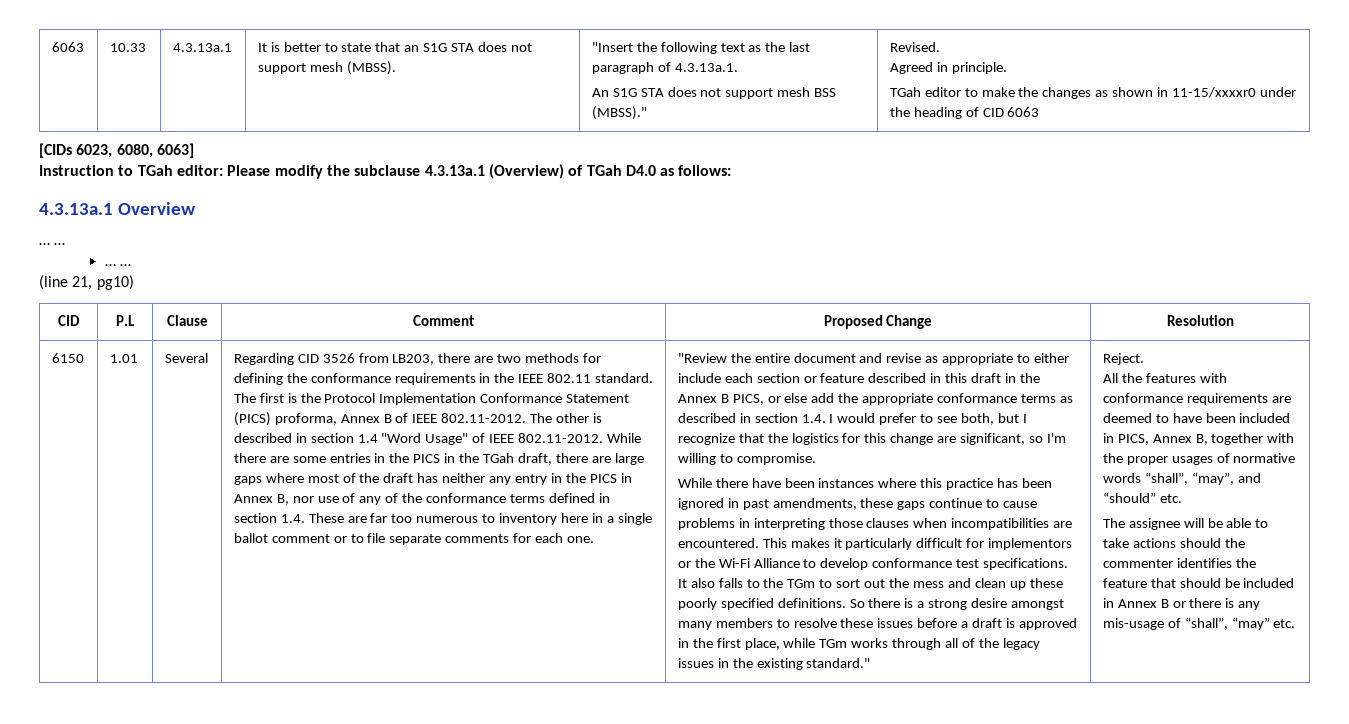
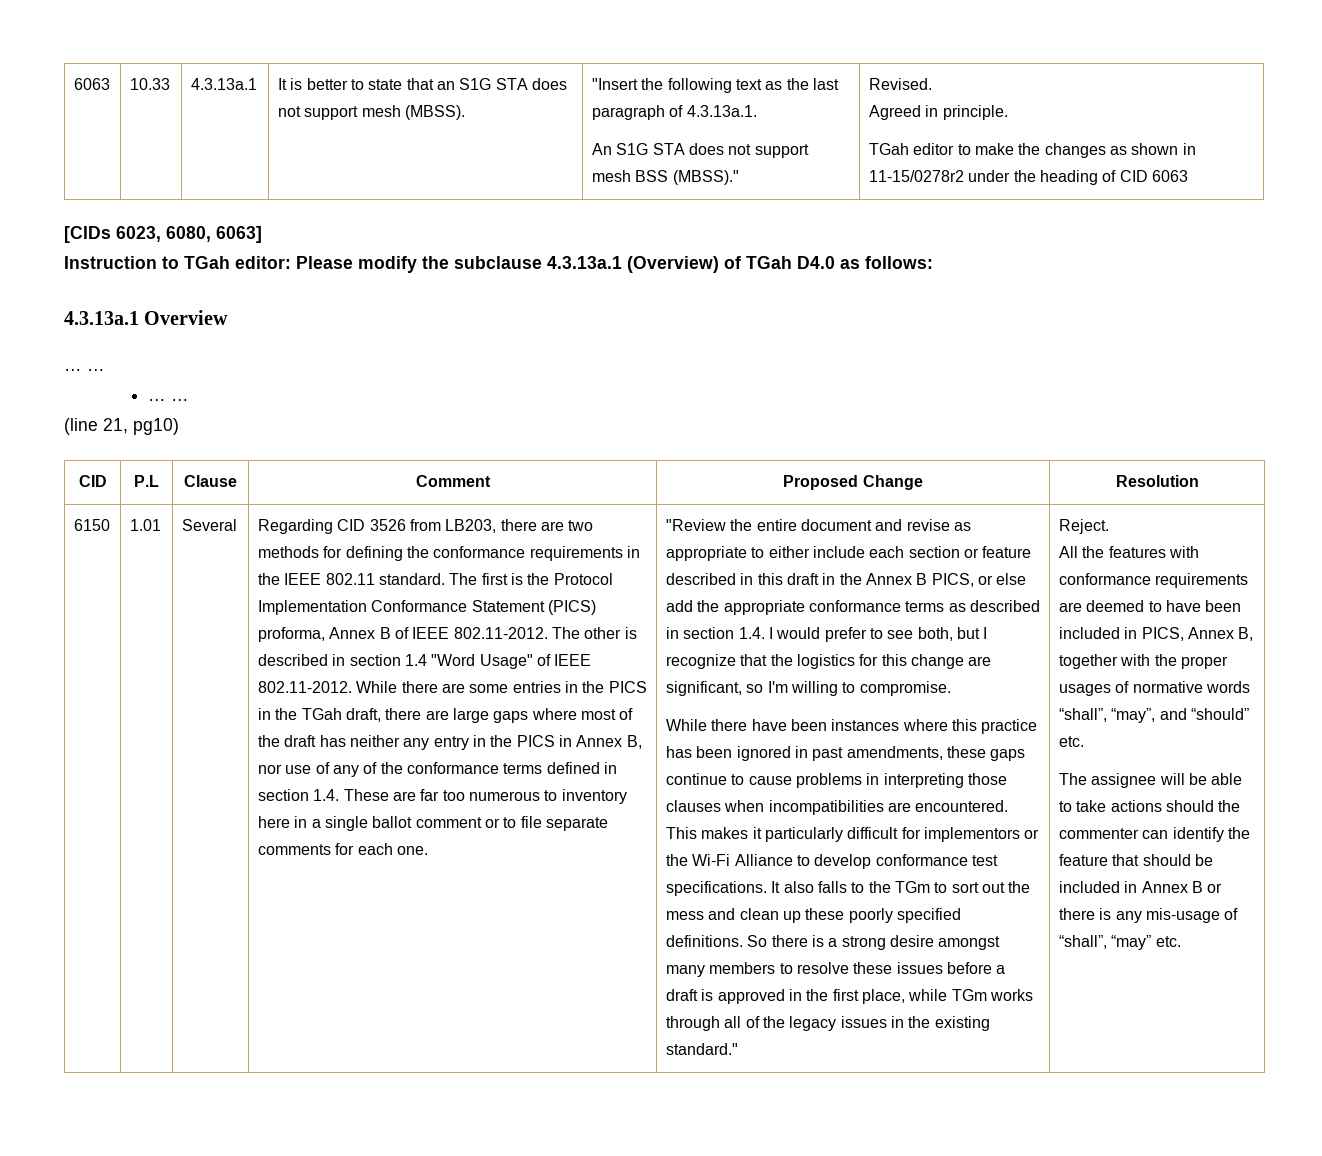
- TGah editor to make the changes as shown in 11-15/xxxxr0 under the heading of CID 6063
+ TGah editor to make the changes as shown in 11-15/0278r2 under the heading of CID 6063
- The assignee will be able to take actions should the commenter identifies the feature that should be included in Annex B or there is any mis-usage of “shall”, “may” etc.
+ The assignee will be able to take actions should the commenter can identify the feature that should be included in Annex B or there is any mis-usage of “shall”, “may” etc.

